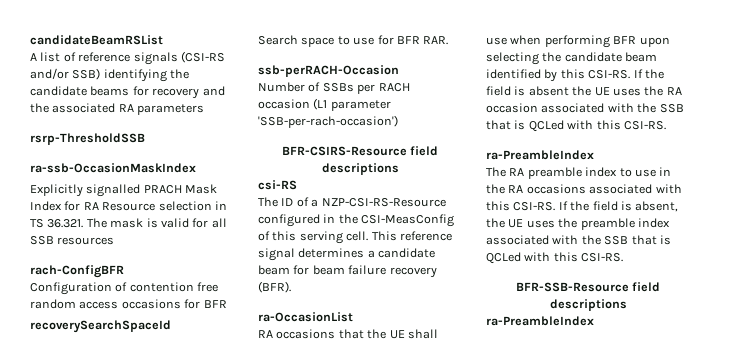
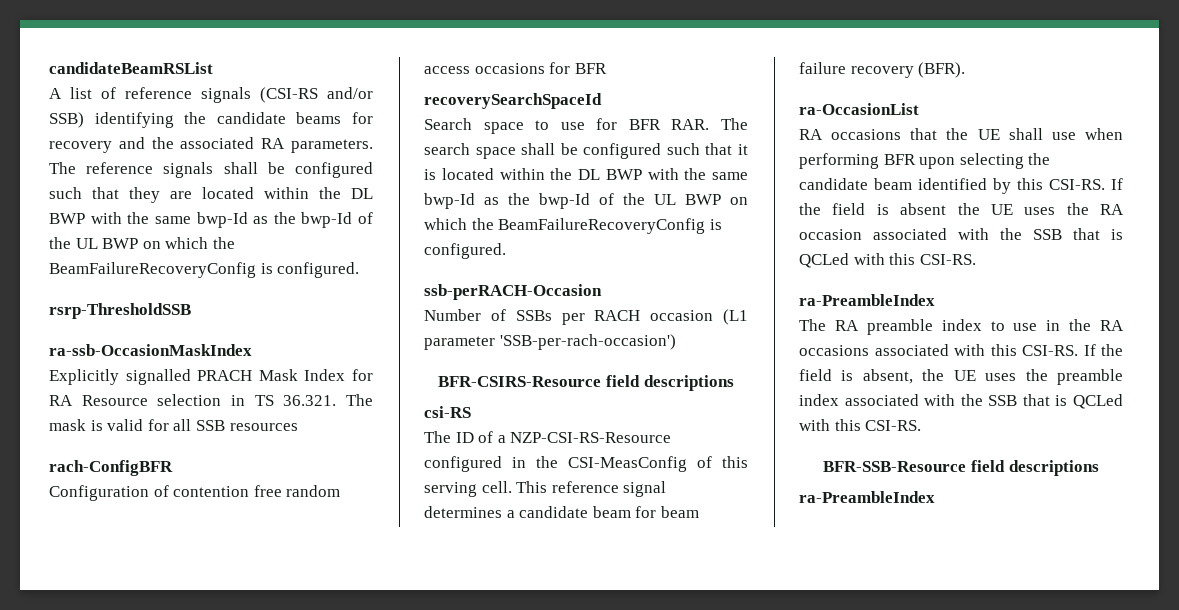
- A list of reference signals (CSI-RS and/or SSB) identifying the candidate beams for recovery and the associated RA parameters
+ A list of reference signals (CSI-RS and/or SSB) identifying the candidate beams for recovery and the associated RA parameters. The reference signals shall be configured such that they are located within the DL BWP with the same bwp-Id as the bwp-Id of the UL BWP on which the BeamFailureRecoveryConfig is configured.
- Search space to use for BFR RAR.
+ Search space to use for BFR RAR. The search space shall be configured such that it is located within the DL BWP with the same bwp-Id as the bwp-Id of the UL BWP on which the BeamFailureRecoveryConfig is configured.

